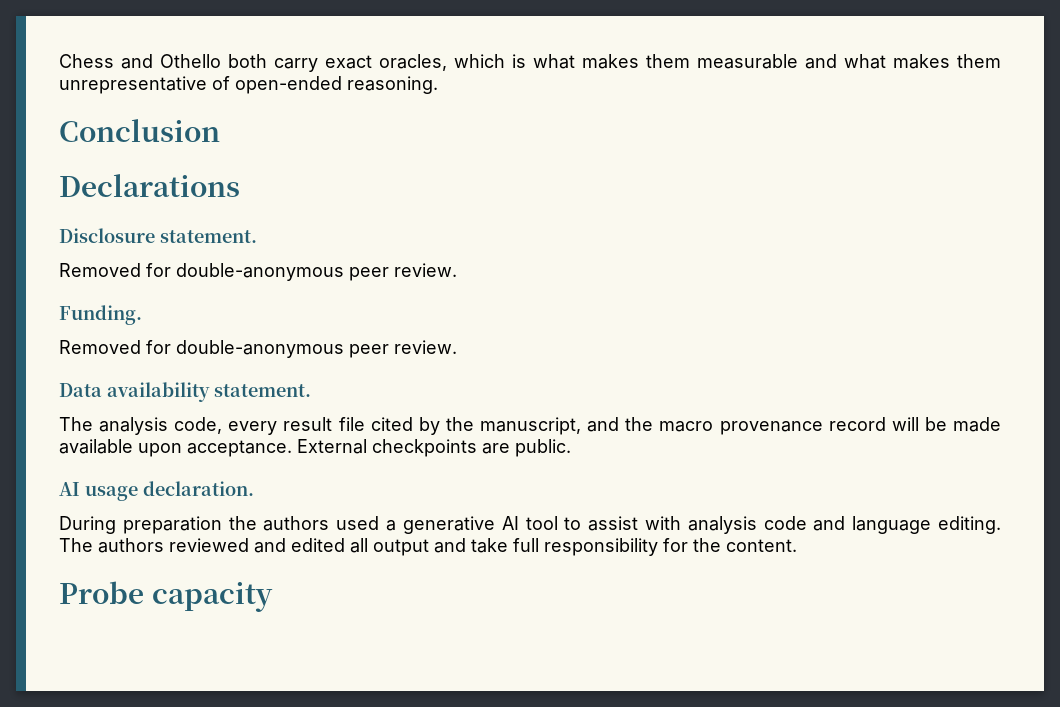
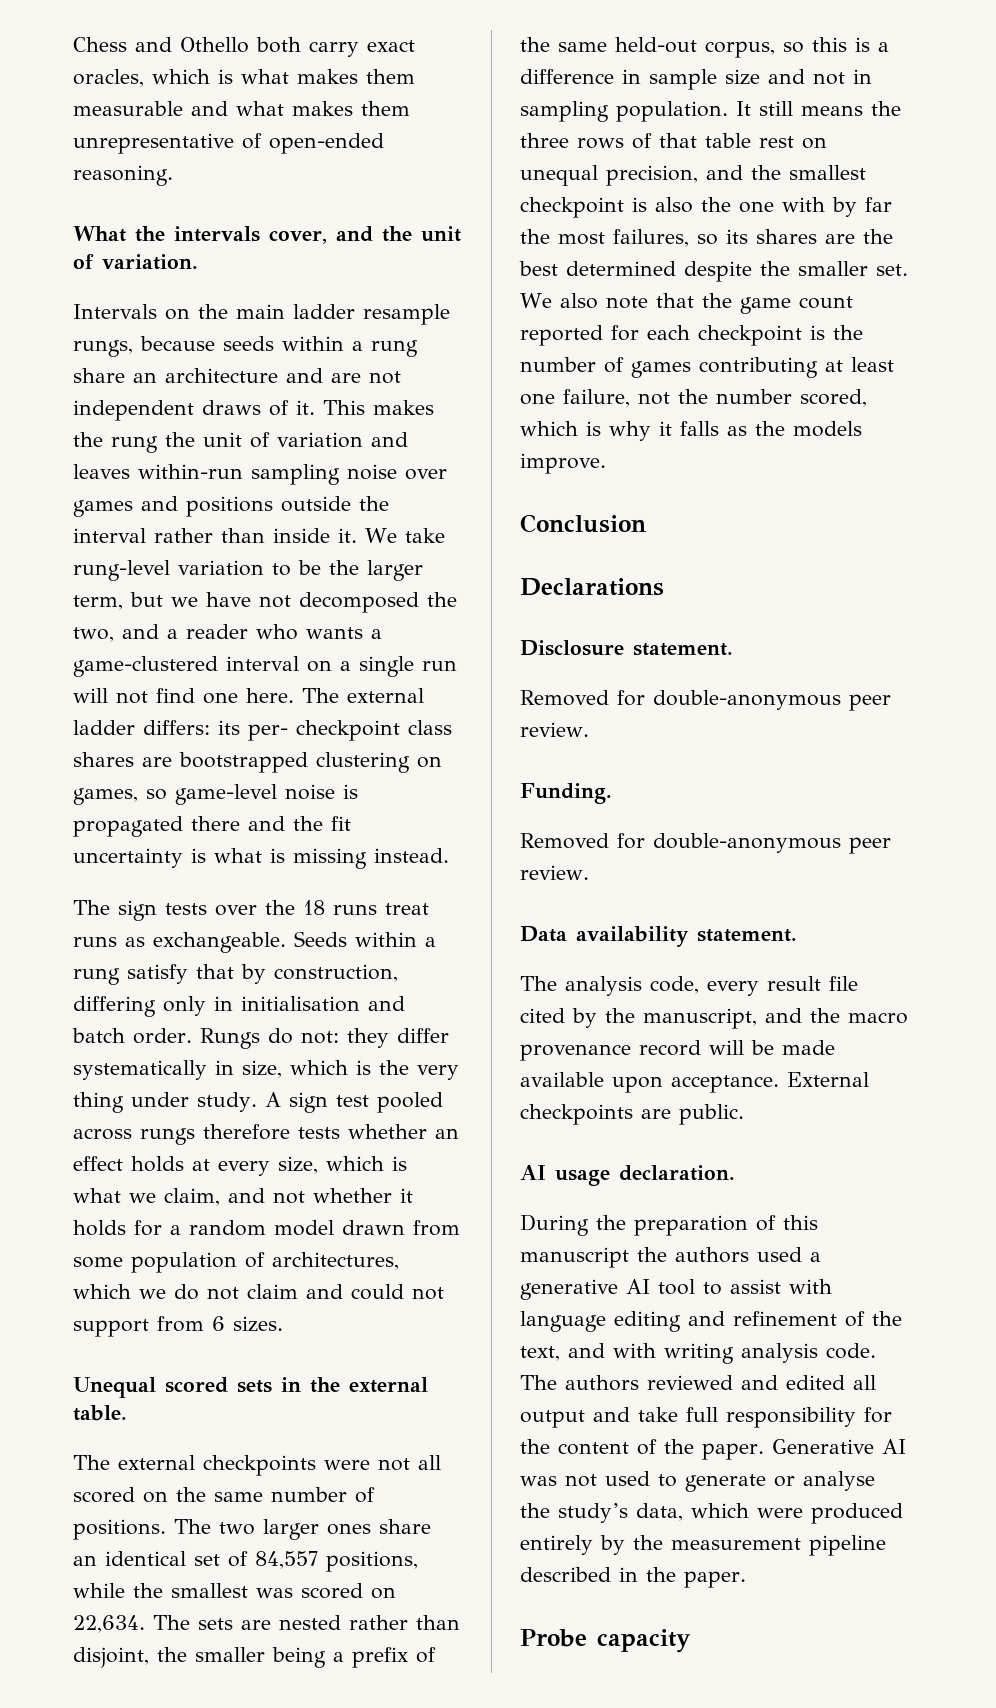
+ What the intervals cover, and the unit of variation.
+ Intervals on the main ladder resample rungs, because seeds within a rung share an architecture and are not independent draws of it. This makes the rung the unit of variation and leaves within-run sampling noise over games and positions outside the interval rather than inside it. We take rung-level variation to be the larger term, but we have not decomposed the two, and a reader who wants a game-clustered interval on a single run will not find one here. The external ladder differs: its per- checkpoint class shares are bootstrapped clustering on games, so game-level noise is propagated there and the fit uncertainty is what is missing instead.
+ The sign tests over the 18 runs treat runs as exchangeable. Seeds within a rung satisfy that by construction, differing only in initialisation and batch order. Rungs do not: they differ systematically in size, which is the very thing under study. A sign test pooled across rungs therefore tests whether an effect holds at every size, which is what we claim, and not whether it holds for a random model drawn from some population of architectures, which we do not claim and could not support from 6 sizes.
+ Unequal scored sets in the external table.
+ The external checkpoints were not all scored on the same number of positions. The two larger ones share an identical set of 84,557 positions, while the smallest was scored on 22,634. The sets are nested rather than disjoint, the smaller being a prefix of the same held-out corpus, so this is a difference in sample size and not in sampling population. It still means the three rows of that table rest on unequal precision, and the smallest checkpoint is also the one with by far the most failures, so its shares are the best determined despite the smaller set. We also note that the game count reported for each checkpoint is the number of games contributing at least one failure, not the number scored, which is why it falls as the models improve.
- During preparation the authors used a generative AI tool to assist with analysis code and language editing.
+ During the preparation of this manuscript the authors used a generative AI tool to assist with language editing and refinement of the text, and with writing analysis code.
- The authors reviewed and edited all output and take full responsibility for the content.
+ The authors reviewed and edited all output and take full responsibility for the content of the paper. Generative AI was not used to generate or analyse the study’s data, which were produced entirely by the measurement pipeline described in the paper.

